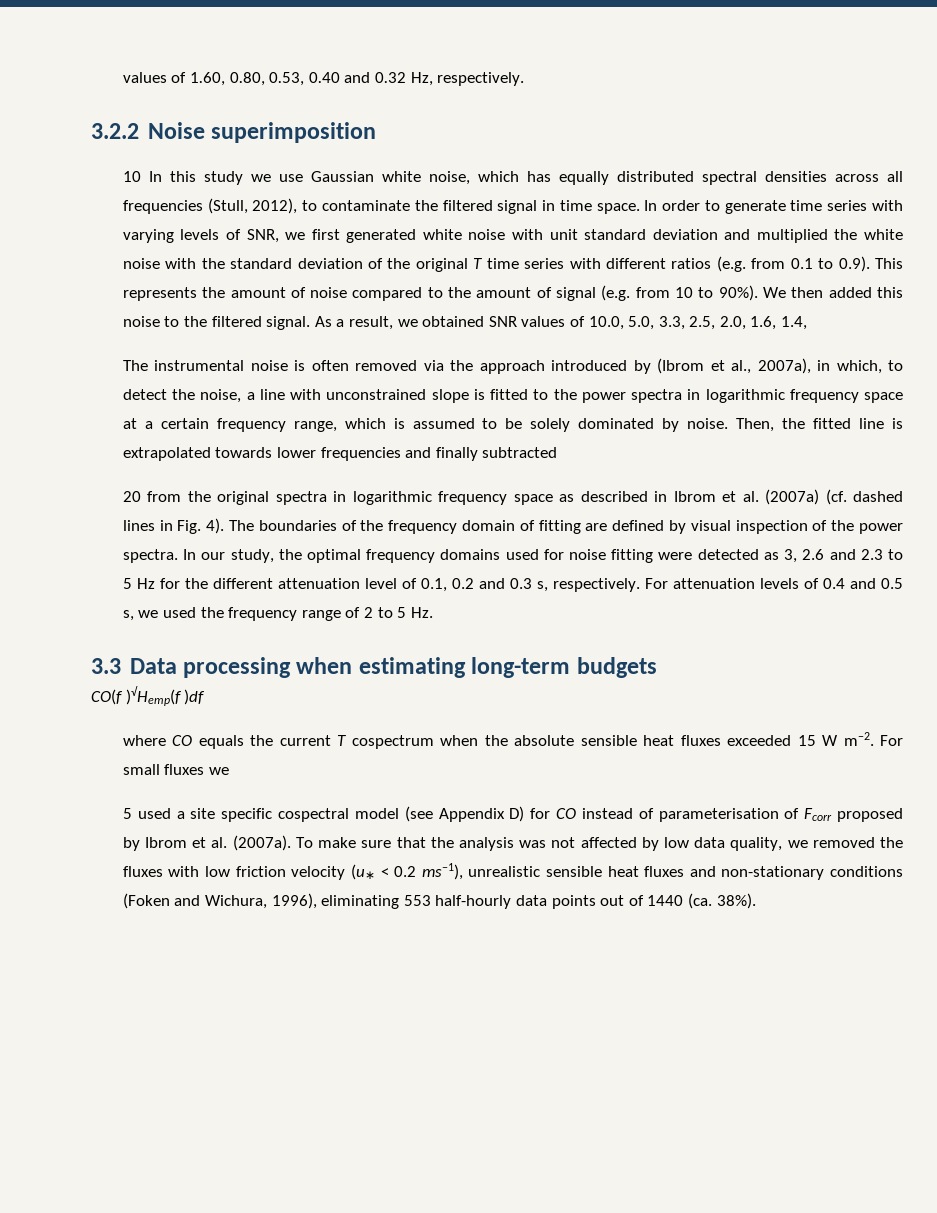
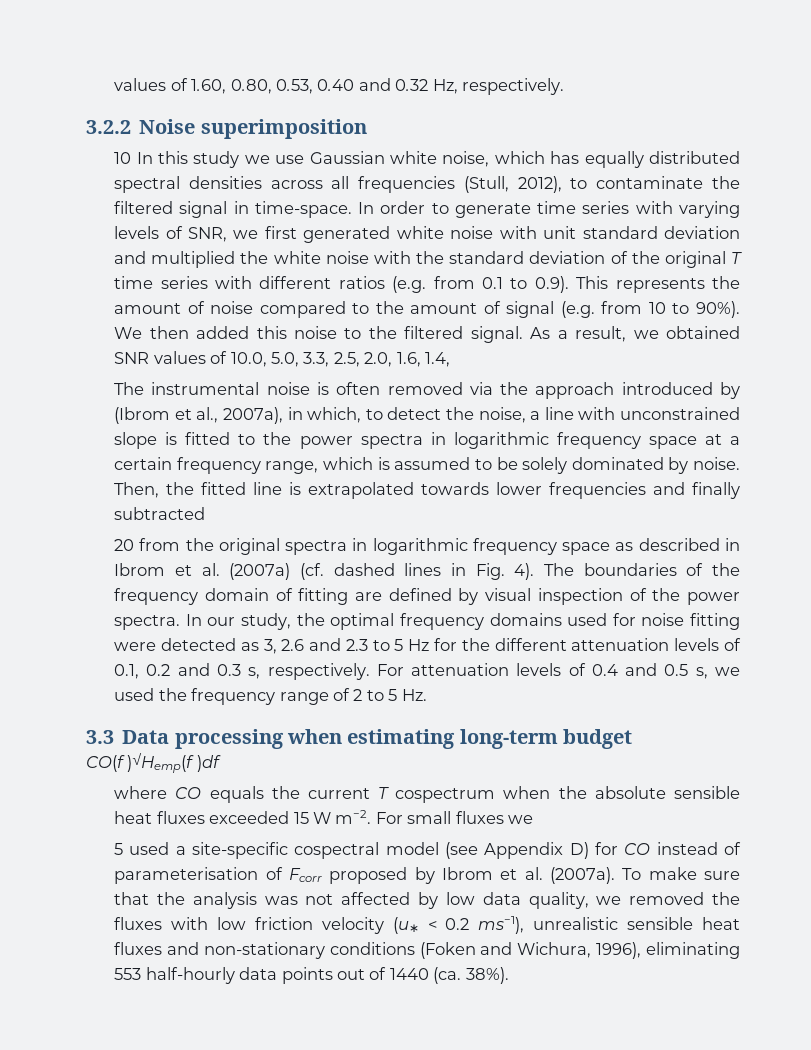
- 10 In this study we use Gaussian white noise, which has equally distributed spectral densities across all frequencies (Stull, 2012), to contaminate the filtered signal in time space.
+ 10 In this study we use Gaussian white noise, which has equally distributed spectral densities across all frequencies (Stull, 2012), to contaminate the filtered signal in time-space.
- In our study, the optimal frequency domains used for noise fitting were detected as 3, 2.6 and 2.3 to 5 Hz for the different attenuation level of 0.1, 0.2 and 0.3 s, respectively.
+ In our study, the optimal frequency domains used for noise fitting were detected as 3, 2.6 and 2.3 to 5 Hz for the different attenuation levels of 0.1, 0.2 and 0.3 s, respectively.
- 3.3 Data processing when estimating long-term budgets
+ 3.3 Data processing when estimating long-term budget
- 5 used a site specific cospectral model (see Appendix D) for CO instead of parameterisation of Fcorr proposed by Ibrom et al. (2007a).
+ 5 used a site-specific cospectral model (see Appendix D) for CO instead of parameterisation of Fcorr proposed by Ibrom et al. (2007a).

